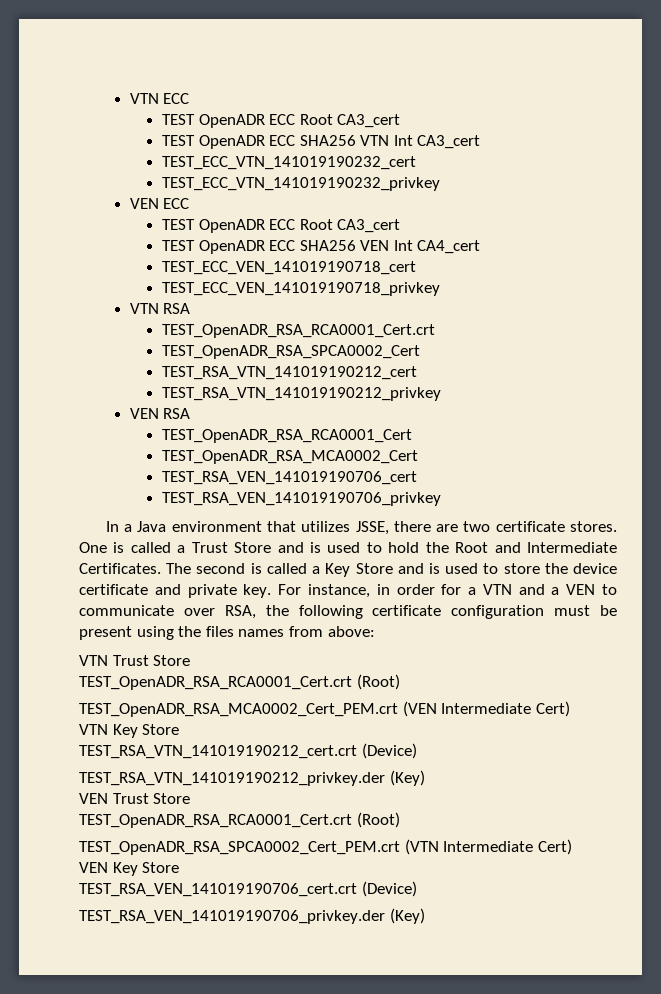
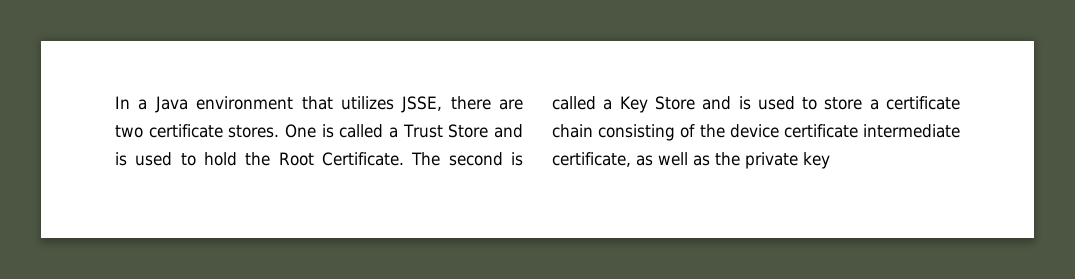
- VTN ECC
- TEST OpenADR ECC Root CA3_cert
- TEST OpenADR ECC SHA256 VTN Int CA3_cert
- TEST_ECC_VTN_141019190232_cert
- TEST_ECC_VTN_141019190232_privkey
- VEN ECC
- TEST OpenADR ECC Root CA3_cert
- TEST OpenADR ECC SHA256 VEN Int CA4_cert
- TEST_ECC_VEN_141019190718_cert
- TEST_ECC_VEN_141019190718_privkey
- VTN RSA
- TEST_OpenADR_RSA_RCA0001_Cert.crt
- TEST_OpenADR_RSA_SPCA0002_Cert
- TEST_RSA_VTN_141019190212_cert
- TEST_RSA_VTN_141019190212_privkey
- VEN RSA
- TEST_OpenADR_RSA_RCA0001_Cert
- TEST_OpenADR_RSA_MCA0002_Cert
- TEST_RSA_VEN_141019190706_cert
- TEST_RSA_VEN_141019190706_privkey
- One is called a Trust Store and is used to hold the Root and Intermediate Certificates.
+ One is called a Trust Store and is used to hold the Root Certificate.
- The second is called a Key Store and is used to store the device certificate and private key. For instance, in order for a VTN and a VEN to communicate over RSA, the following certificate configuration must be present using the files names from above:
- VTN Trust Store
- TEST_OpenADR_RSA_RCA0001_Cert.crt (Root)
- TEST_OpenADR_RSA_MCA0002_Cert_PEM.crt (VEN Intermediate Cert)
- VTN Key Store
- TEST_RSA_VTN_141019190212_cert.crt (Device)
- TEST_RSA_VTN_141019190212_privkey.der (Key)
- VEN Trust Store
- TEST_OpenADR_RSA_RCA0001_Cert.crt (Root)
- TEST_OpenADR_RSA_SPCA0002_Cert_PEM.crt (VTN Intermediate Cert)
- VEN Key Store
- TEST_RSA_VEN_141019190706_cert.crt (Device)
- TEST_RSA_VEN_141019190706_privkey.der (Key)
+ The second is called a Key Store and is used to store a certificate chain consisting of the device certificate intermediate certificate, as well as the private key

